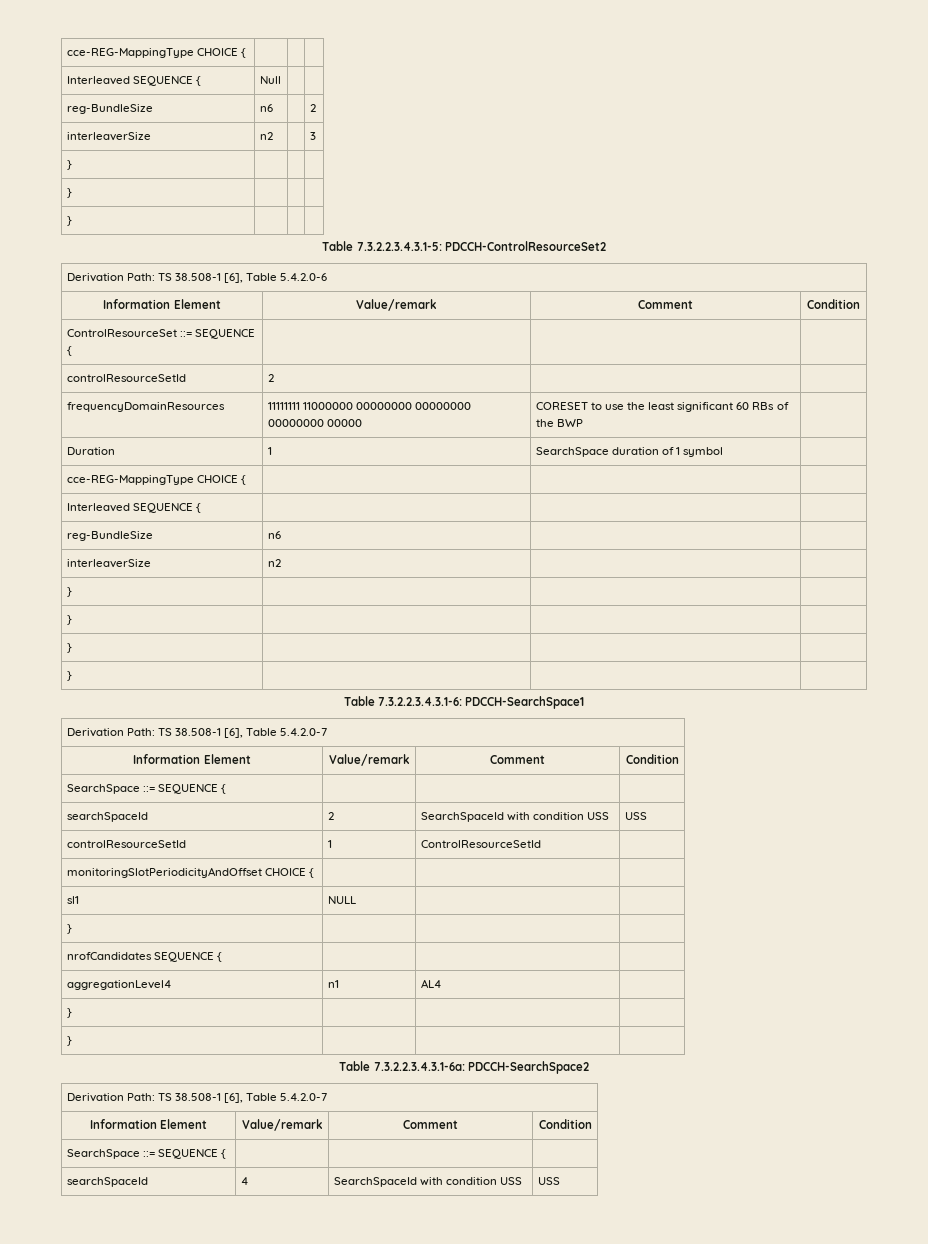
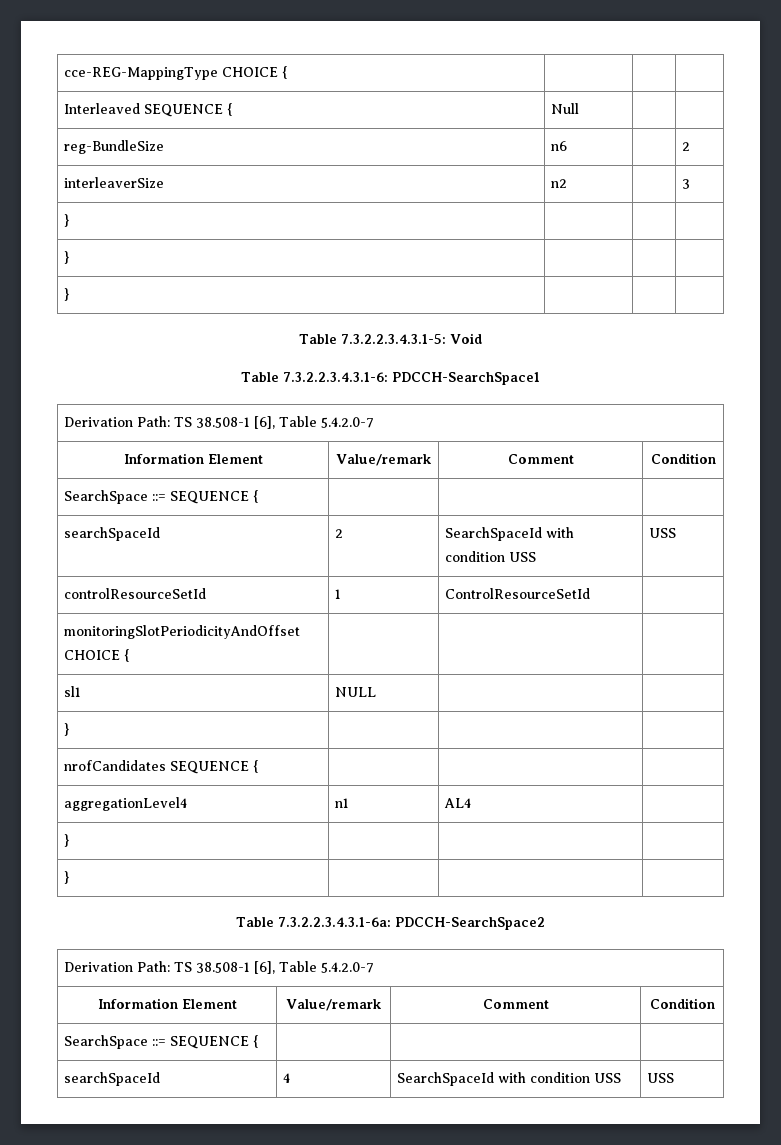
- Table 7.3.2.2.3.4.3.1-5: PDCCH-ControlResourceSet2
- Derivation Path: TS 38.508-1 [6], Table 5.4.2.0-6
- Information Element | Value/remark | Comment | Condition
- ControlResourceSet ::= SEQUENCE { | | |
- controlResourceSetId | 2 | |
- frequencyDomainResources | 11111111 11000000 00000000 00000000 00000000 00000 | CORESET to use the least significant 60 RBs of the BWP |
- Duration | 1 | SearchSpace duration of 1 symbol |
- cce-REG-MappingType CHOICE { | | |
- Interleaved SEQUENCE { | | |
- reg-BundleSize | n6 | |
- interleaverSize | n2 | |
- } | | |
- } | | |
- } | | |
- } | | |
+ Table 7.3.2.2.3.4.3.1-5: Void

